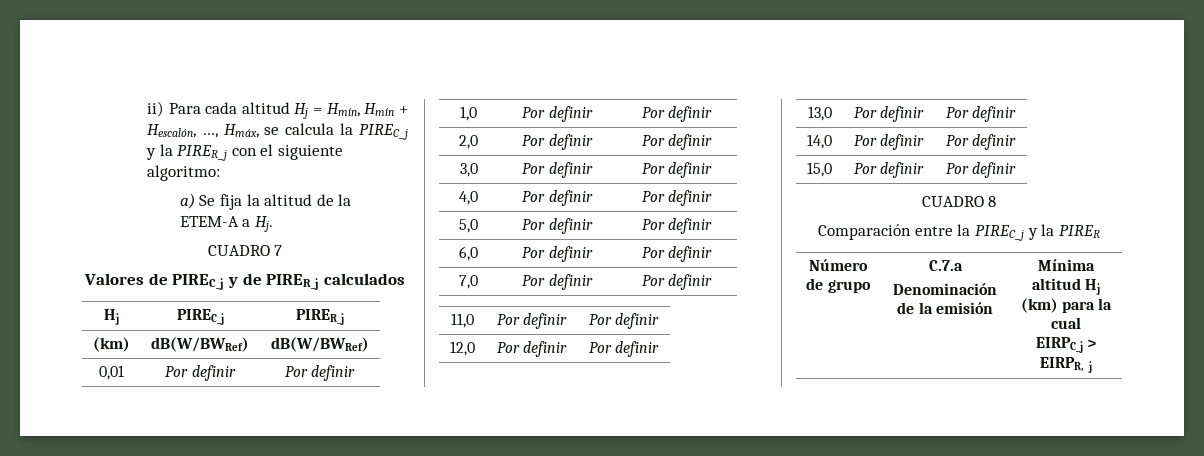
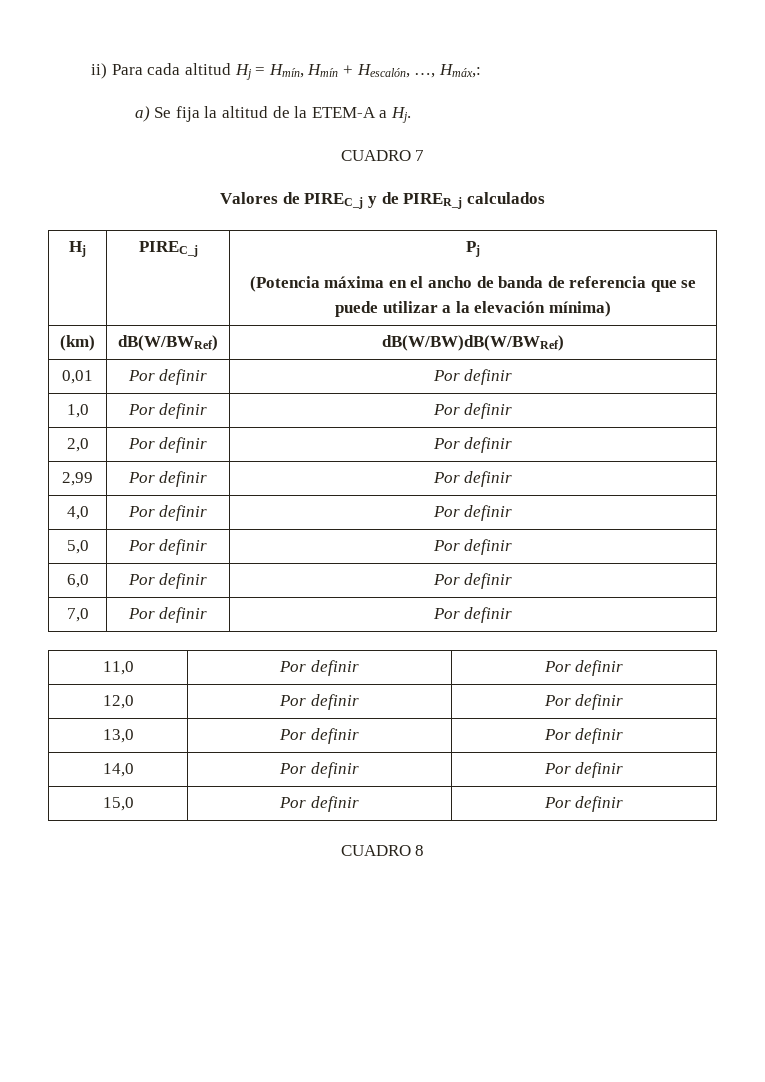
- ii) Para cada altitud Hj = Hmín, Hmín + Hescalón, …, Hmáx, se calcula la PIREC_j y la PIRER_j con el siguiente algoritmo:
+ ii) Para cada altitud Hj = Hmín, Hmín + Hescalón, …, Hmáx,:
- Hj | PIREC_j | PIRER_j
+ Hj | PIREC_j | Pj
+ (Potencia máxima en el ancho de banda de referencia que se puede utilizar a la elevación mínima)
- (km) | dB(W/BWRef) | dB(W/BWRef)
+ (km) | dB(W/BWRef) | dB(W/BW)dB(W/BWRef)
- 3,0 | Por definir | Por definir
+ 2,99 | Por definir | Por definir
- Comparación entre la PIREC_j y la PIRER
- Número de grupo | C.7.a
- Denominación de la emisión | Mínima altitud Hj (km) para la cual
- EIRPC_j > EIRPR, j

